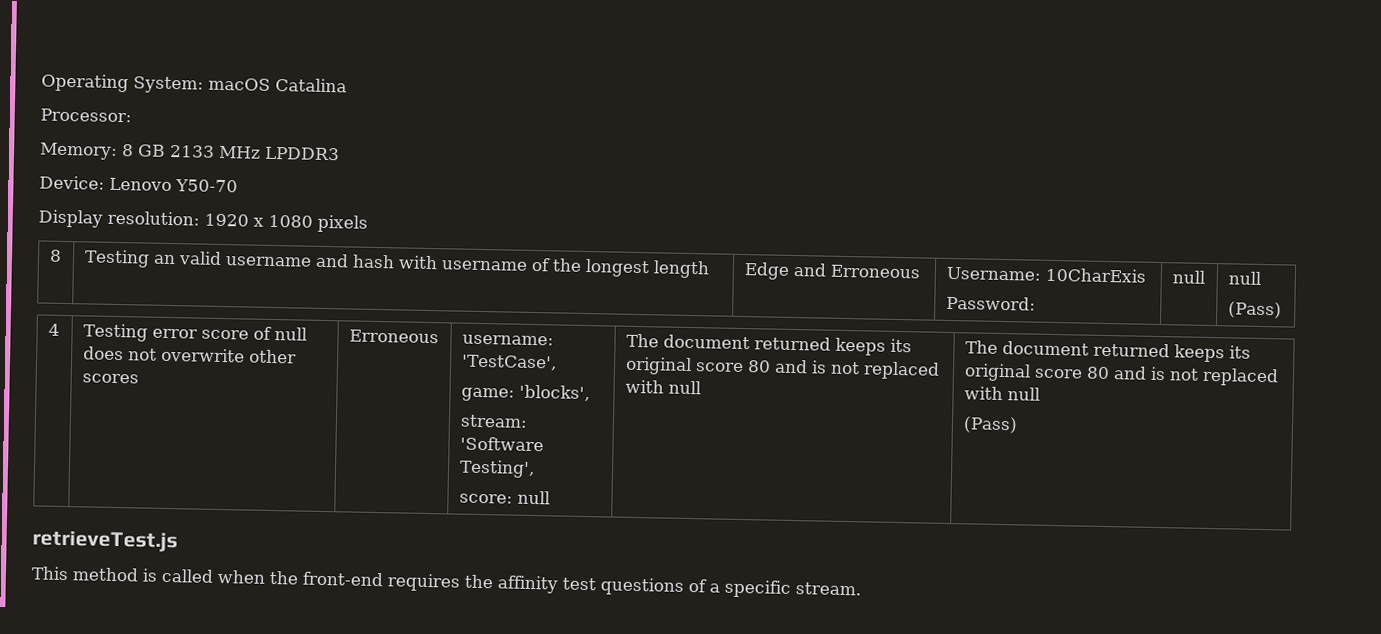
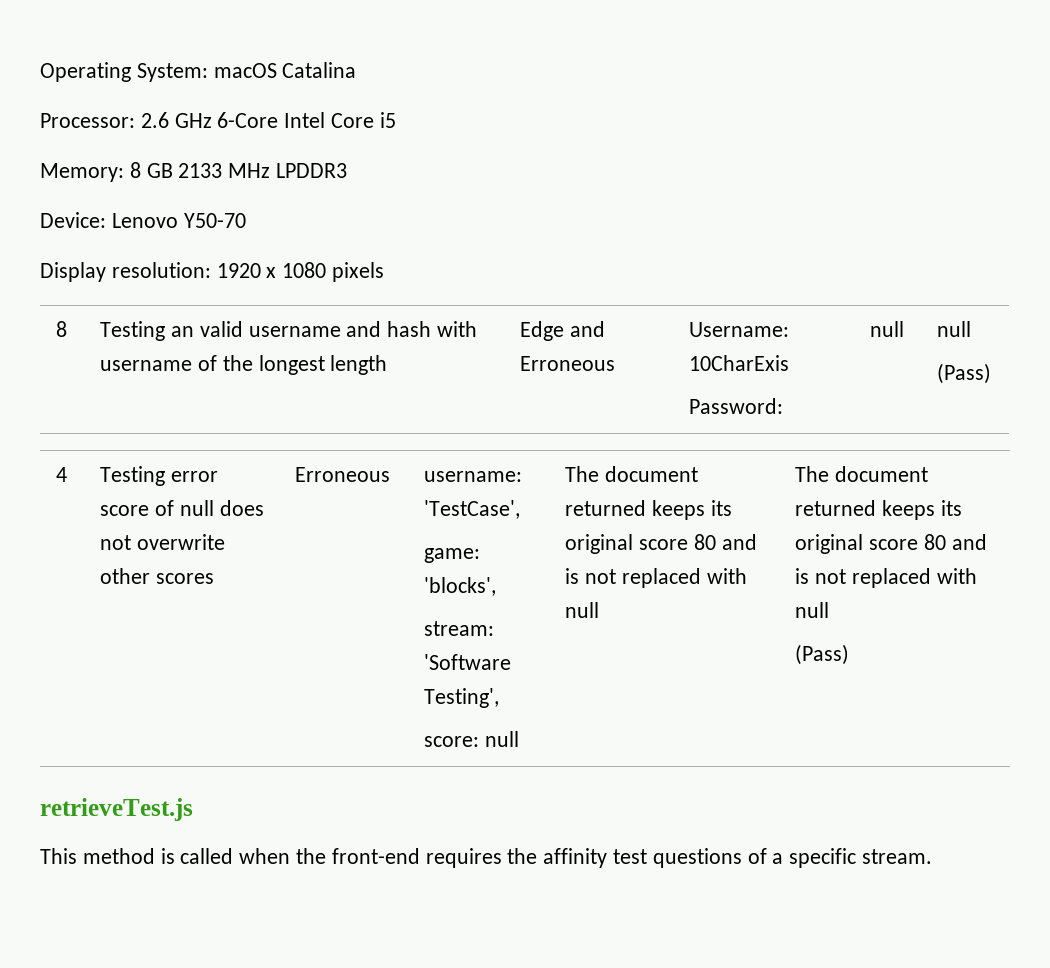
- Processor:
+ Processor: 2.6 GHz 6-Core Intel Core i5

